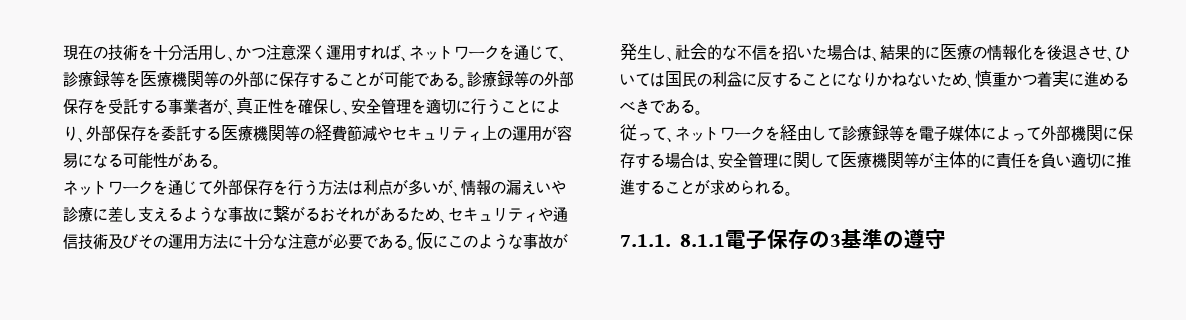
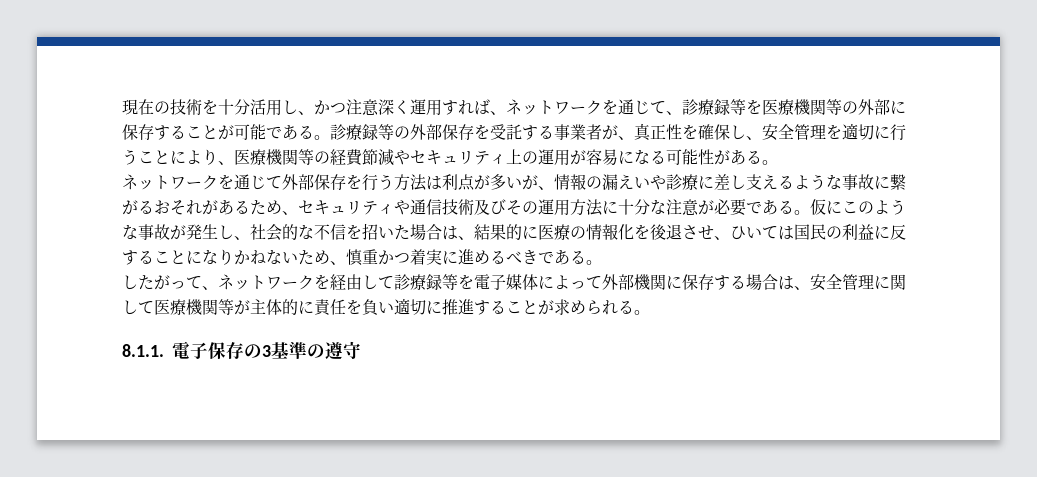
- 診療録等の外部保存を受託する事業者が、真正性を確保し、安全管理を適切に行うことにより、外部保存を委託する医療機関等の経費節減やセキュリティ上の運用が容易になる可能性がある。
+ 診療録等の外部保存を受託する事業者が、真正性を確保し、安全管理を適切に行うことにより、医療機関等の経費節減やセキュリティ上の運用が容易になる可能性がある。
- 従って、ネットワークを経由して診療録等を電子媒体によって外部機関に保存する場合は、安全管理に関して医療機関等が主体的に責任を負い適切に推進することが求められる。
+ したがって、ネットワークを経由して診療録等を電子媒体によって外部機関に保存する場合は、安全管理に関して医療機関等が主体的に責任を負い適切に推進することが求められる。
- 7.1.1. 8.1.1電子保存の3基準の遵守
+ 8.1.1.電子保存の3基準の遵守

